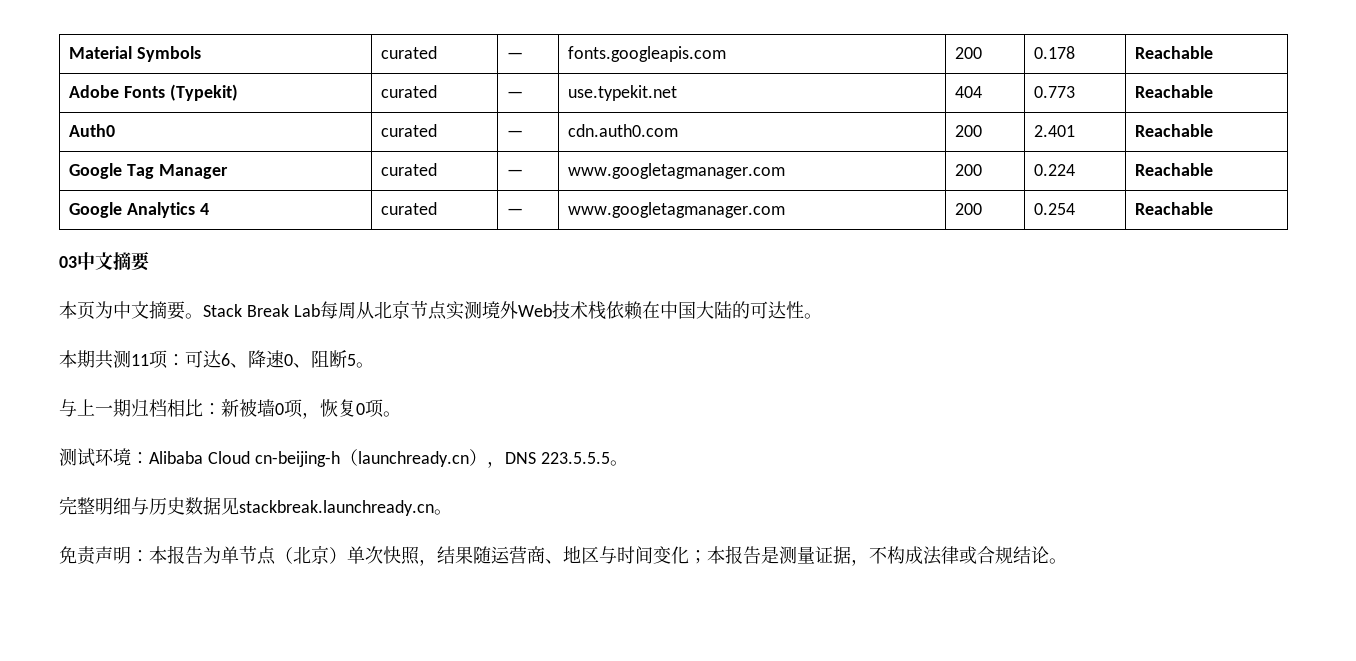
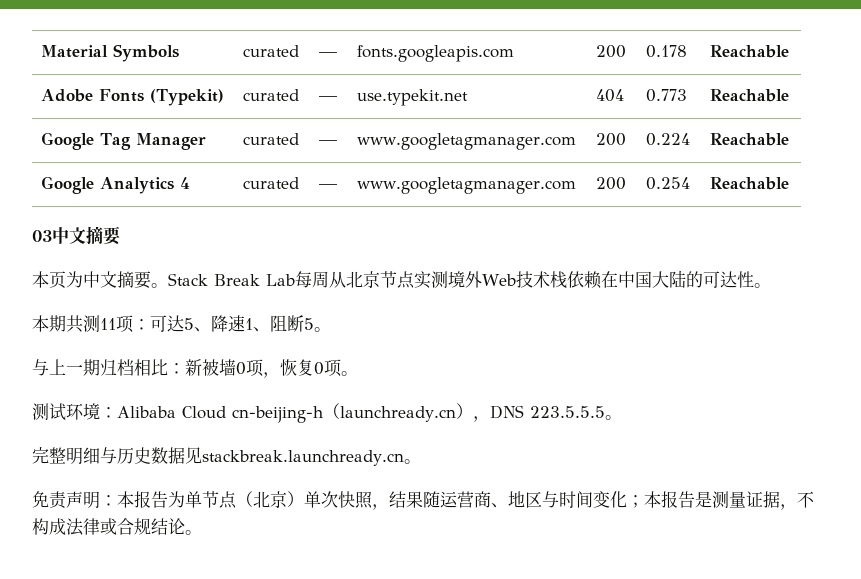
- Auth0 | curated | — | cdn.auth0.com | 200 | 2.401 | Reachable
- 本期共测11项：可达6、降速0、阻断5。
+ 本期共测11项：可达5、降速1、阻断5。

